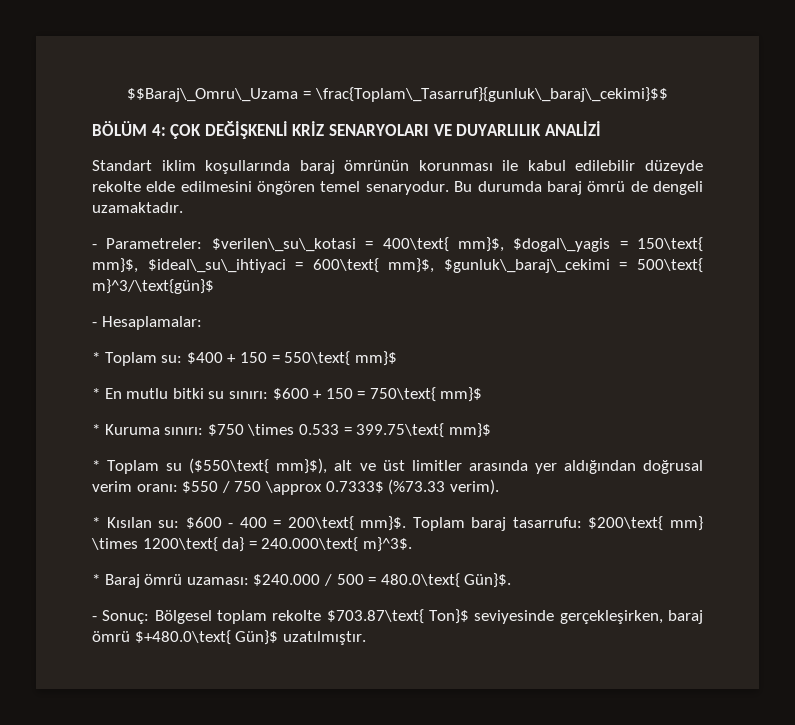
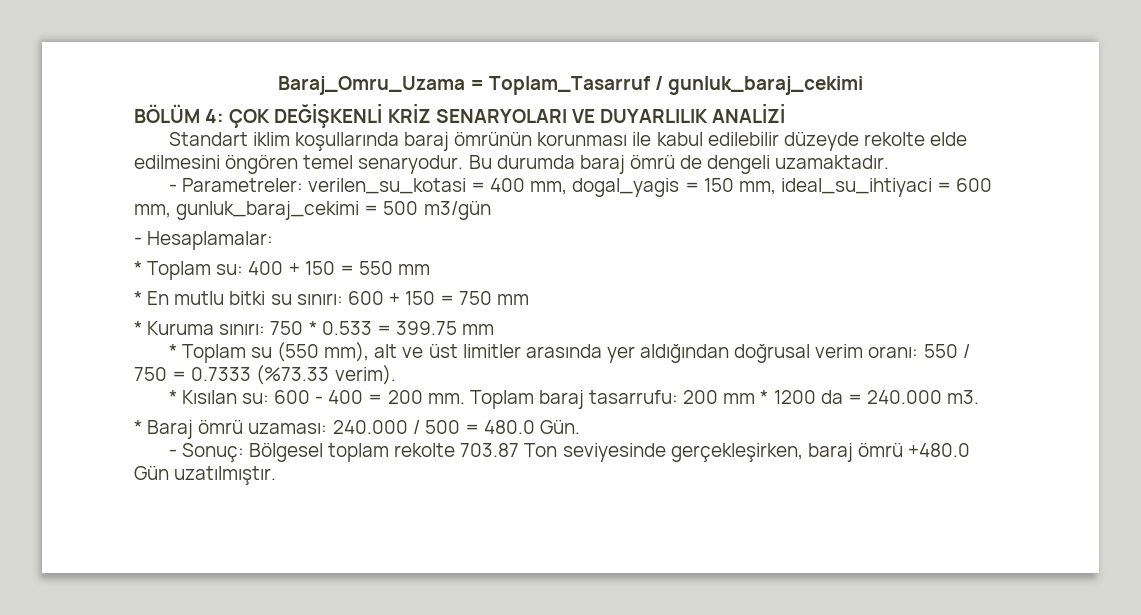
- $$Baraj\_Omru\_Uzama = \frac{Toplam\_Tasarruf}{gunluk\_baraj\_cekimi}$$
+ Baraj_Omru_Uzama = Toplam_Tasarruf / gunluk_baraj_cekimi
- - Parametreler: $verilen\_su\_kotasi = 400\text{ mm}$, $dogal\_yagis = 150\text{ mm}$, $ideal\_su\_ihtiyaci = 600\text{ mm}$, $gunluk\_baraj\_cekimi = 500\text{ m}^3/\text{gün}$
+ - Parametreler: verilen_su_kotasi = 400 mm, dogal_yagis = 150 mm, ideal_su_ihtiyaci = 600 mm, gunluk_baraj_cekimi = 500 m3/gün
- * Toplam su: $400 + 150 = 550\text{ mm}$
+ * Toplam su: 400 + 150 = 550 mm
- * En mutlu bitki su sınırı: $600 + 150 = 750\text{ mm}$
+ * En mutlu bitki su sınırı: 600 + 150 = 750 mm
- * Kuruma sınırı: $750 \times 0.533 = 399.75\text{ mm}$
+ * Kuruma sınırı: 750 * 0.533 = 399.75 mm
- * Toplam su ($550\text{ mm}$), alt ve üst limitler arasında yer aldığından doğrusal verim oranı: $550 / 750 \approx 0.7333$ (%73.33 verim).
+ * Toplam su (550 mm), alt ve üst limitler arasında yer aldığından doğrusal verim oranı: 550 / 750 = 0.7333 (%73.33 verim).
- * Kısılan su: $600 - 400 = 200\text{ mm}$.
+ * Kısılan su: 600 - 400 = 200 mm.
- Toplam baraj tasarrufu: $200\text{ mm} \times 1200\text{ da} = 240.000\text{ m}^3$.
+ Toplam baraj tasarrufu: 200 mm * 1200 da = 240.000 m3.
- * Baraj ömrü uzaması: $240.000 / 500 = 480.0\text{ Gün}$.
+ * Baraj ömrü uzaması: 240.000 / 500 = 480.0 Gün.
- - Sonuç: Bölgesel toplam rekolte $703.87\text{ Ton}$ seviyesinde gerçekleşirken, baraj ömrü $+480.0\text{ Gün}$ uzatılmıştır.
+ - Sonuç: Bölgesel toplam rekolte 703.87 Ton seviyesinde gerçekleşirken, baraj ömrü +480.0 Gün uzatılmıştır.

